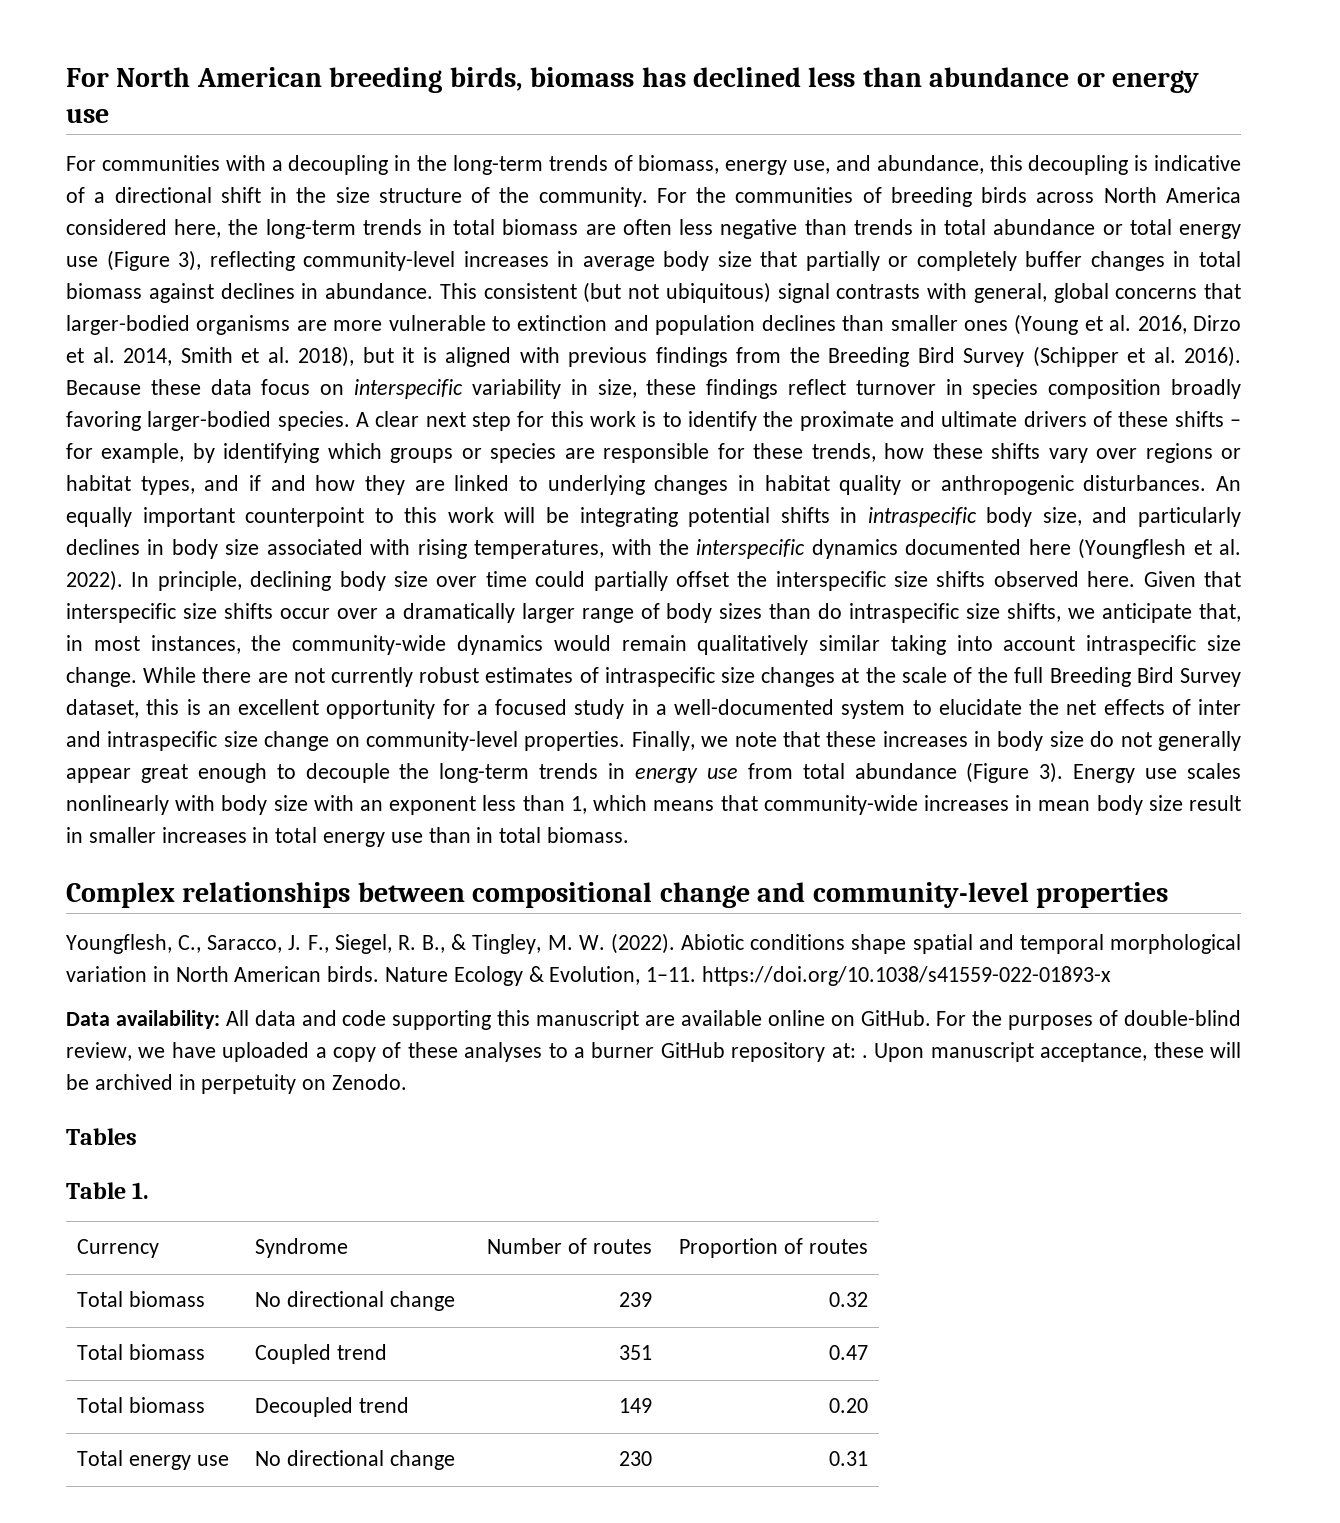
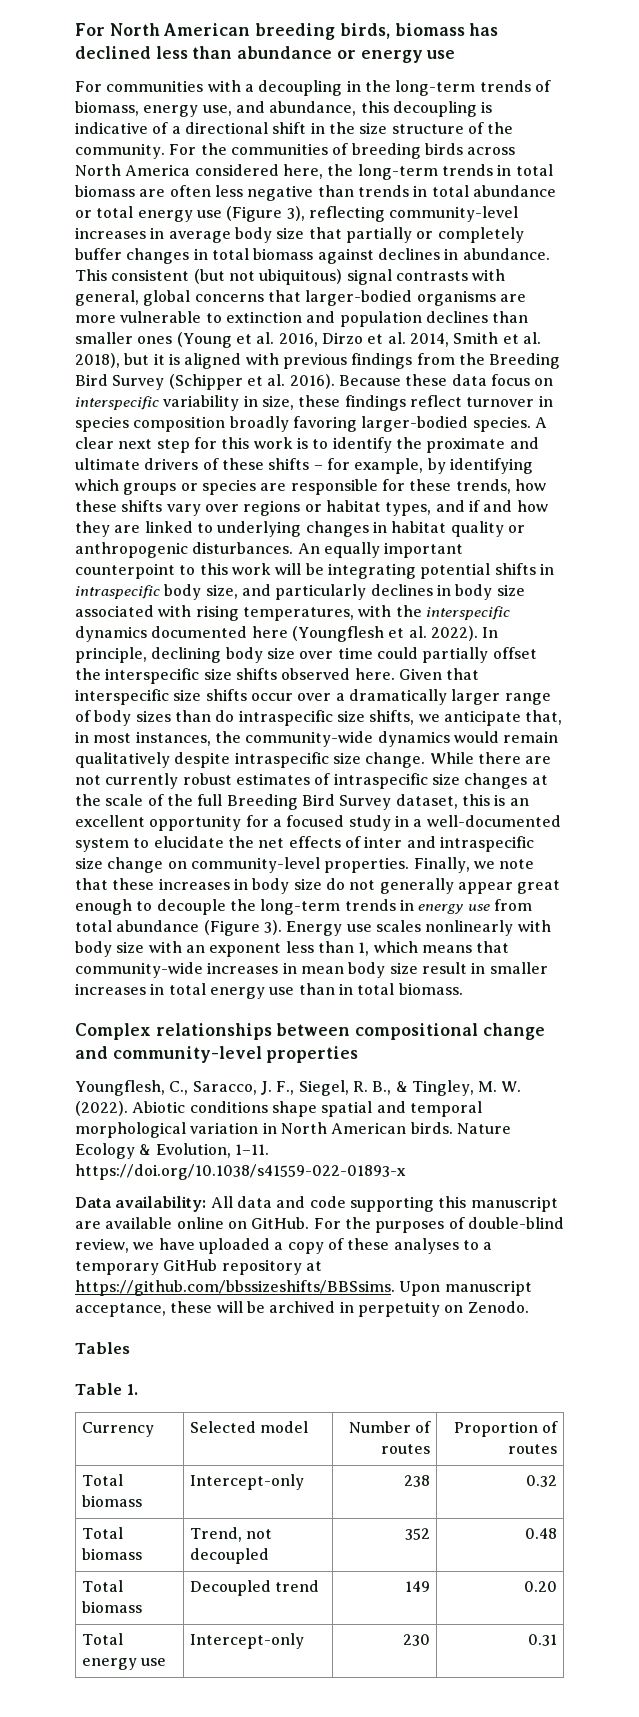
- Given that interspecific size shifts occur over a dramatically larger range of body sizes than do intraspecific size shifts, we anticipate that, in most instances, the community-wide dynamics would remain qualitatively similar taking into account intraspecific size change.
+ Given that interspecific size shifts occur over a dramatically larger range of body sizes than do intraspecific size shifts, we anticipate that, in most instances, the community-wide dynamics would remain qualitatively despite intraspecific size change.
- For the purposes of double-blind review, we have uploaded a copy of these analyses to a burner GitHub repository at: . Upon manuscript acceptance, these will be archived in perpetuity on Zenodo.
+ For the purposes of double-blind review, we have uploaded a copy of these analyses to a temporary GitHub repository at https://github.com/bbssizeshifts/BBSsims. Upon manuscript acceptance, these will be archived in perpetuity on Zenodo.
- Currency | Syndrome | Number of routes | Proportion of routes
+ Currency | Selected model | Number of routes | Proportion of routes
- Total biomass | No directional change | 239 | 0.32
+ Total biomass | Intercept-only | 238 | 0.32
- Total biomass | Coupled trend | 351 | 0.47
+ Total biomass | Trend, not decoupled | 352 | 0.48
- Total energy use | No directional change | 230 | 0.31
+ Total energy use | Intercept-only | 230 | 0.31

